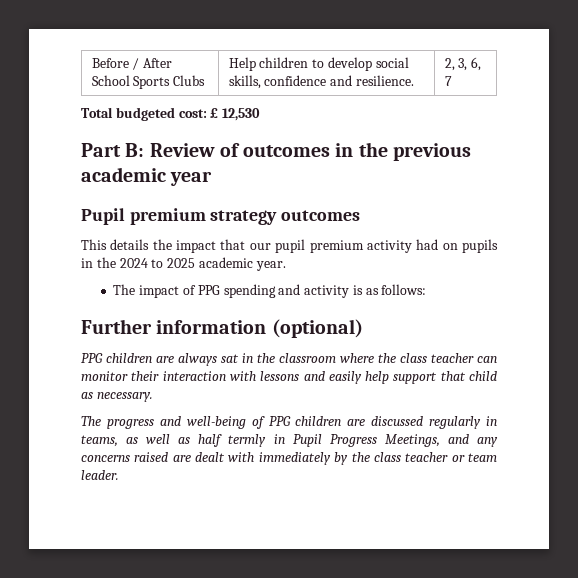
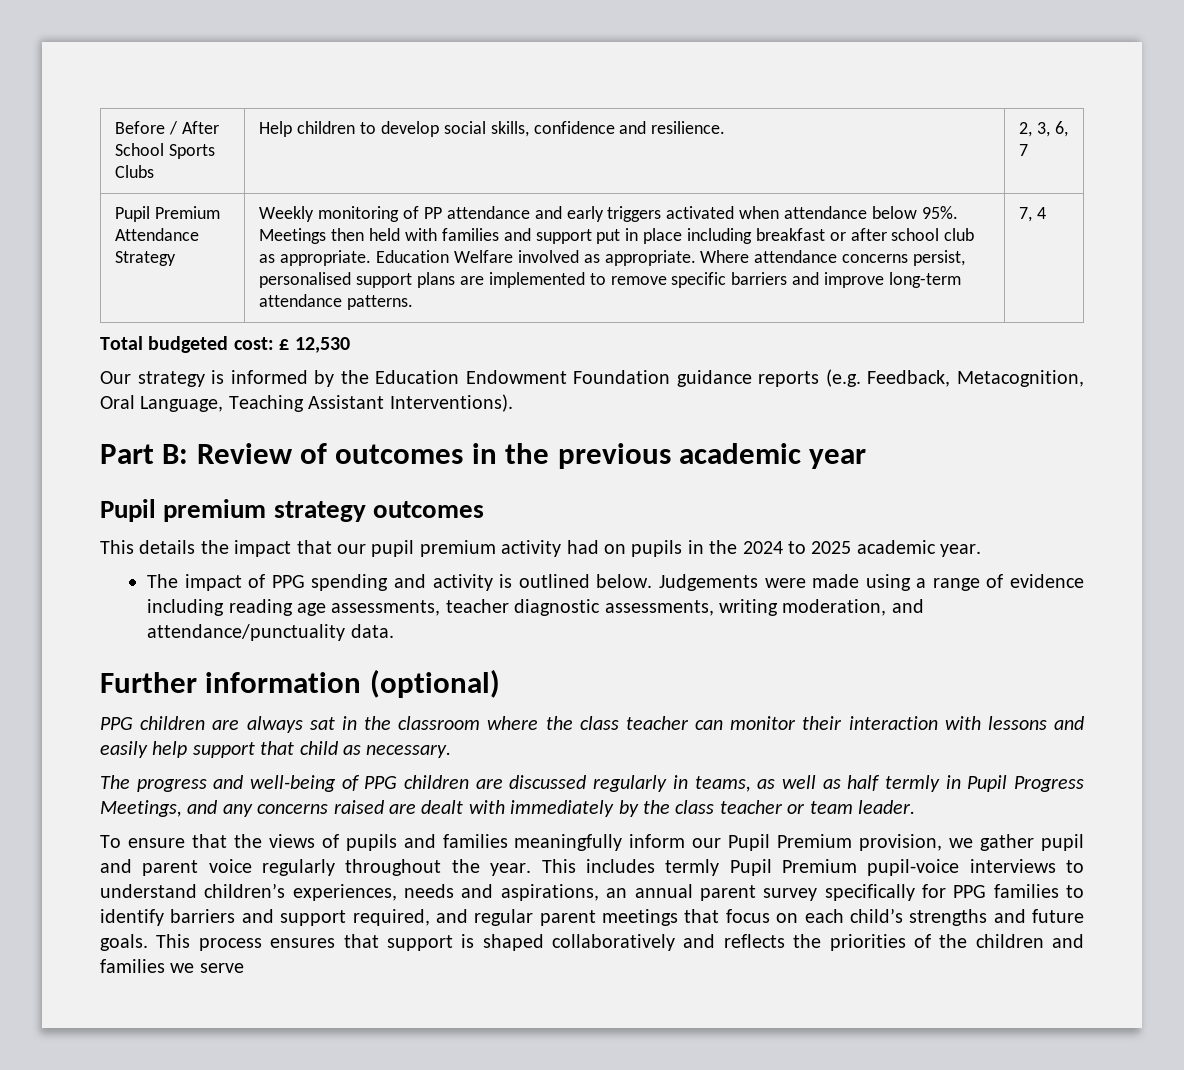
+ Pupil Premium Attendance Strategy | Weekly monitoring of PP attendance and early triggers activated when attendance below 95%. Meetings then held with families and support put in place including breakfast or after school club as appropriate. Education Welfare involved as appropriate. Where attendance concerns persist, personalised support plans are implemented to remove specific barriers and improve long-term attendance patterns. | 7, 4
+ Our strategy is informed by the Education Endowment Foundation guidance reports (e.g. Feedback, Metacognition, Oral Language, Teaching Assistant Interventions).
- The impact of PPG spending and activity is as follows:
+ The impact of PPG spending and activity is outlined below. Judgements were made using a range of evidence including reading age assessments, teacher diagnostic assessments, writing moderation, and attendance/punctuality data.
+ To ensure that the views of pupils and families meaningfully inform our Pupil Premium provision, we gather pupil and parent voice regularly throughout the year. This includes termly Pupil Premium pupil-voice interviews to understand children’s experiences, needs and aspirations, an annual parent survey specifically for PPG families to identify barriers and support required, and regular parent meetings that focus on each child’s strengths and future goals. This process ensures that support is shaped collaboratively and reflects the priorities of the children and families we serve

